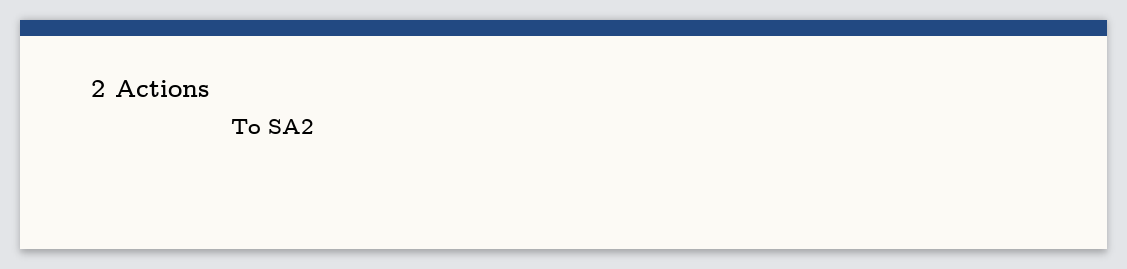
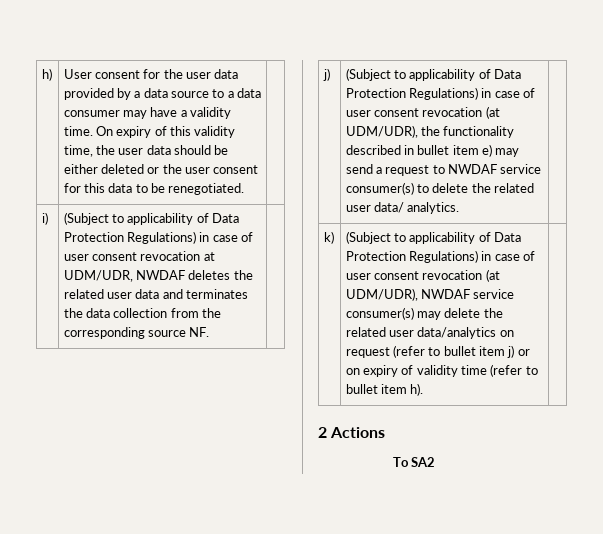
+ h) | User consent for the user data provided by a data source to a data consumer may have a validity time. On expiry of this validity time, the user data should be either deleted or the user consent for this data to be renegotiated. |
+ i) | (Subject to applicability of Data Protection Regulations) in case of user consent revocation at UDM/UDR, NWDAF deletes the related user data and terminates the data collection from the corresponding source NF. |
+ j) | (Subject to applicability of Data Protection Regulations) in case of user consent revocation (at UDM/UDR), the functionality described in bullet item e) may send a request to NWDAF service consumer(s) to delete the related user data/ analytics. |
+ k) | (Subject to applicability of Data Protection Regulations) in case of user consent revocation (at UDM/UDR), NWDAF service consumer(s) may delete the related user data/analytics on request (refer to bullet item j) or on expiry of validity time (refer to bullet item h).

